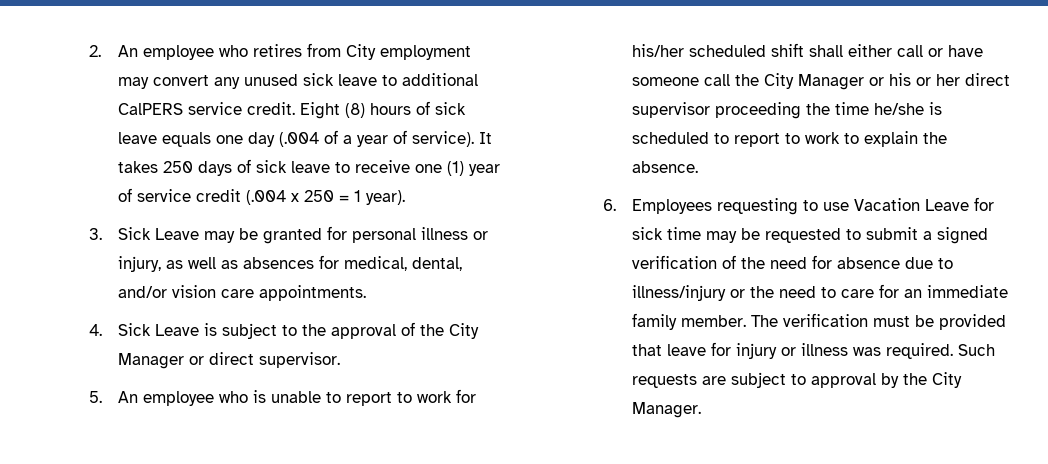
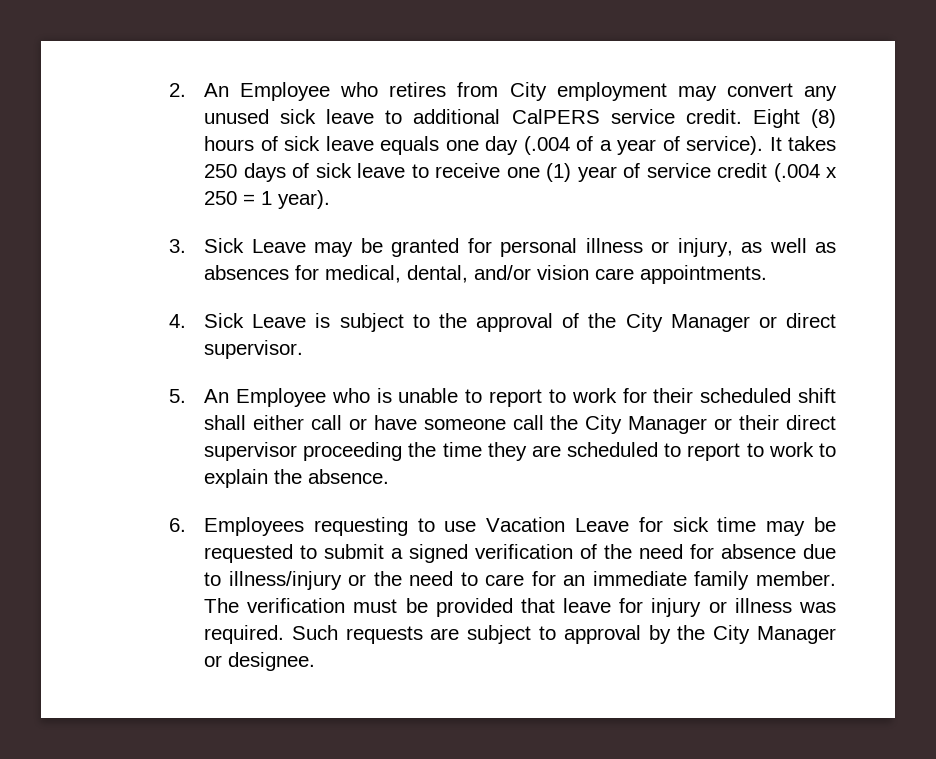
- 2. An employee who retires from City employment may convert any unused sick leave to additional CalPERS service credit.
+ 2. An Employee who retires from City employment may convert any unused sick leave to additional CalPERS service credit.
- 5. An employee who is unable to report to work for his/her scheduled shift shall either call or have someone call the City Manager or his or her direct supervisor proceeding the time he/she is scheduled to report to work to explain the absence.
+ 5. An Employee who is unable to report to work for their scheduled shift shall either call or have someone call the City Manager or their direct supervisor proceeding the time they are scheduled to report to work to explain the absence.
- Such requests are subject to approval by the City Manager.
+ Such requests are subject to approval by the City Manager or designee.

